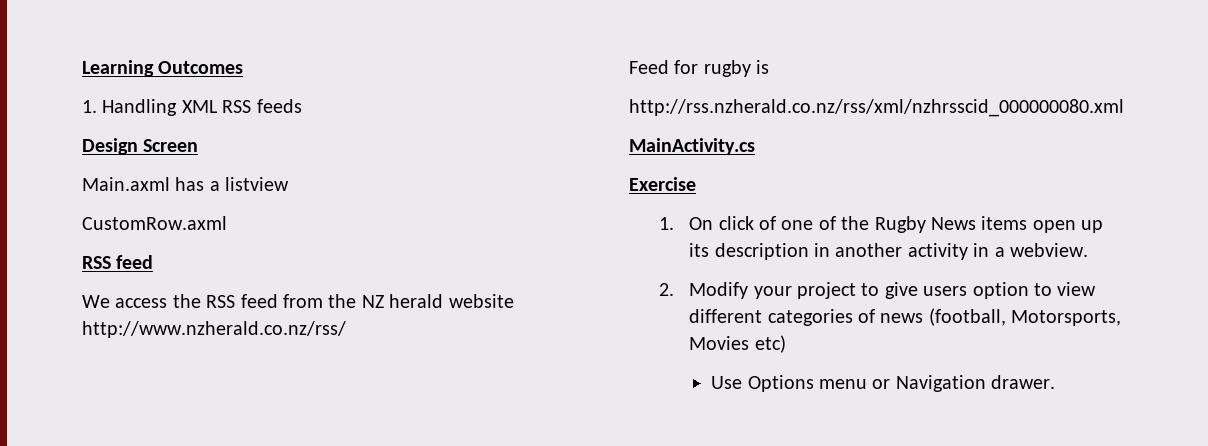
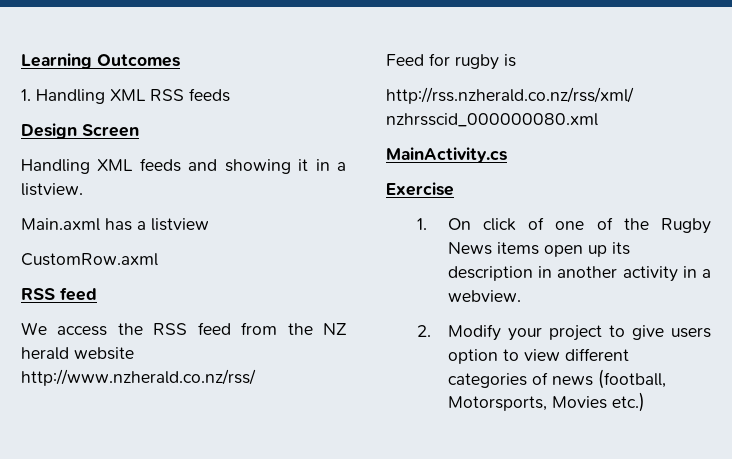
+ Handling XML feeds and showing it in a listview.
- 2. Modify your project to give users option to view different categories of news (football, Motorsports, Movies etc)
- Use Options menu or Navigation drawer.
+ 2. Modify your project to give users option to view different categories of news (football, Motorsports, Movies etc.)

